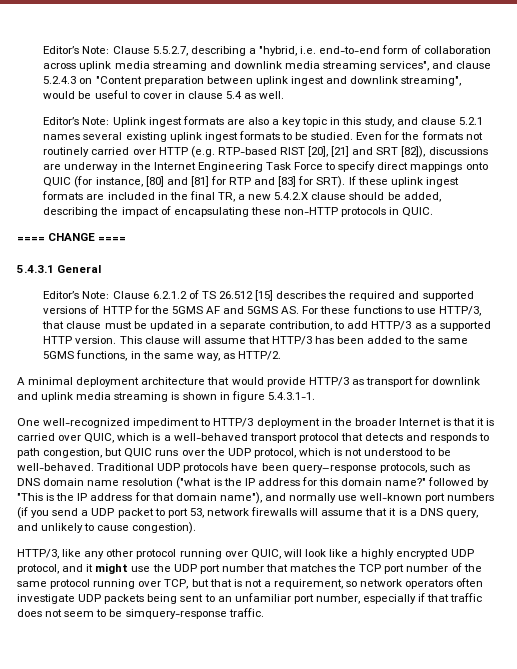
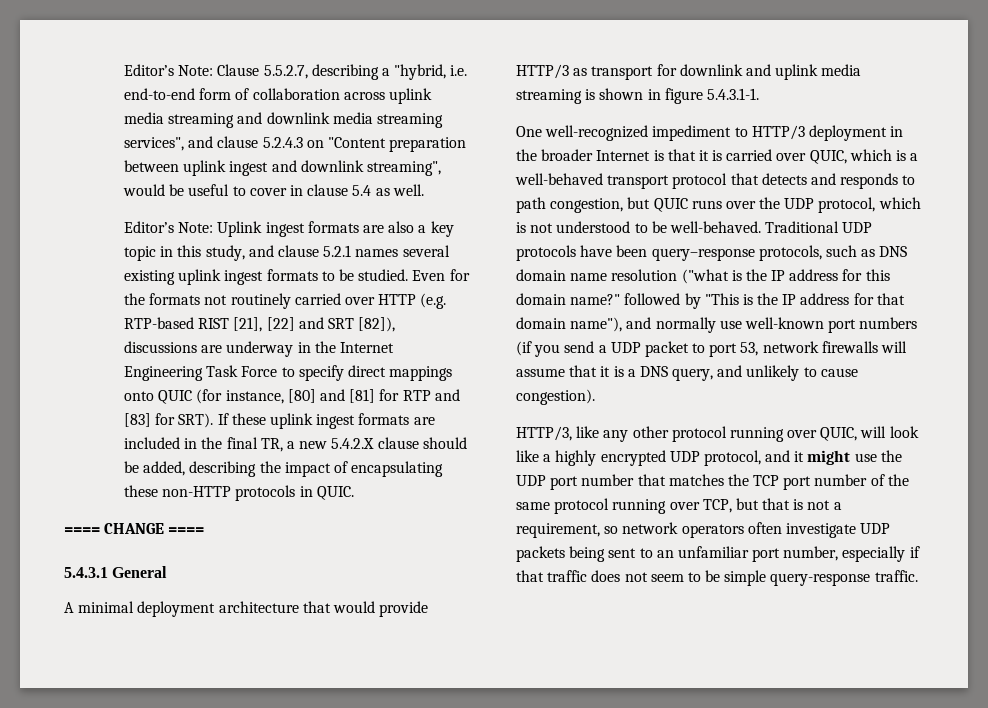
- Even for the formats not routinely carried over HTTP (e.g. RTP-based RIST [20], [21] and SRT [82]), discussions are underway in the Internet Engineering Task Force to specify direct mappings onto QUIC (for instance, [80] and [81] for RTP and [83] for SRT).
+ Even for the formats not routinely carried over HTTP (e.g. RTP-based RIST [21], [22] and SRT [82]), discussions are underway in the Internet Engineering Task Force to specify direct mappings onto QUIC (for instance, [80] and [81] for RTP and [83] for SRT).
- Editor’s Note: Clause 6.2.1.2 of TS 26.512 [15] describes the required and supported versions of HTTP for the 5GMS AF and 5GMS AS. For these functions to use HTTP/3, that clause must be updated in a separate contribution, to add HTTP/3 as a supported HTTP version. This clause will assume that HTTP/3 has been added to the same 5GMS functions, in the same way, as HTTP/2.
- HTTP/3, like any other protocol running over QUIC, will look like a highly encrypted UDP protocol, and it might use the UDP port number that matches the TCP port number of the same protocol running over TCP, but that is not a requirement, so network operators often investigate UDP packets being sent to an unfamiliar port number, especially if that traffic does not seem to be simquery-response traffic.
+ HTTP/3, like any other protocol running over QUIC, will look like a highly encrypted UDP protocol, and it might use the UDP port number that matches the TCP port number of the same protocol running over TCP, but that is not a requirement, so network operators often investigate UDP packets being sent to an unfamiliar port number, especially if that traffic does not seem to be simple query-response traffic.

